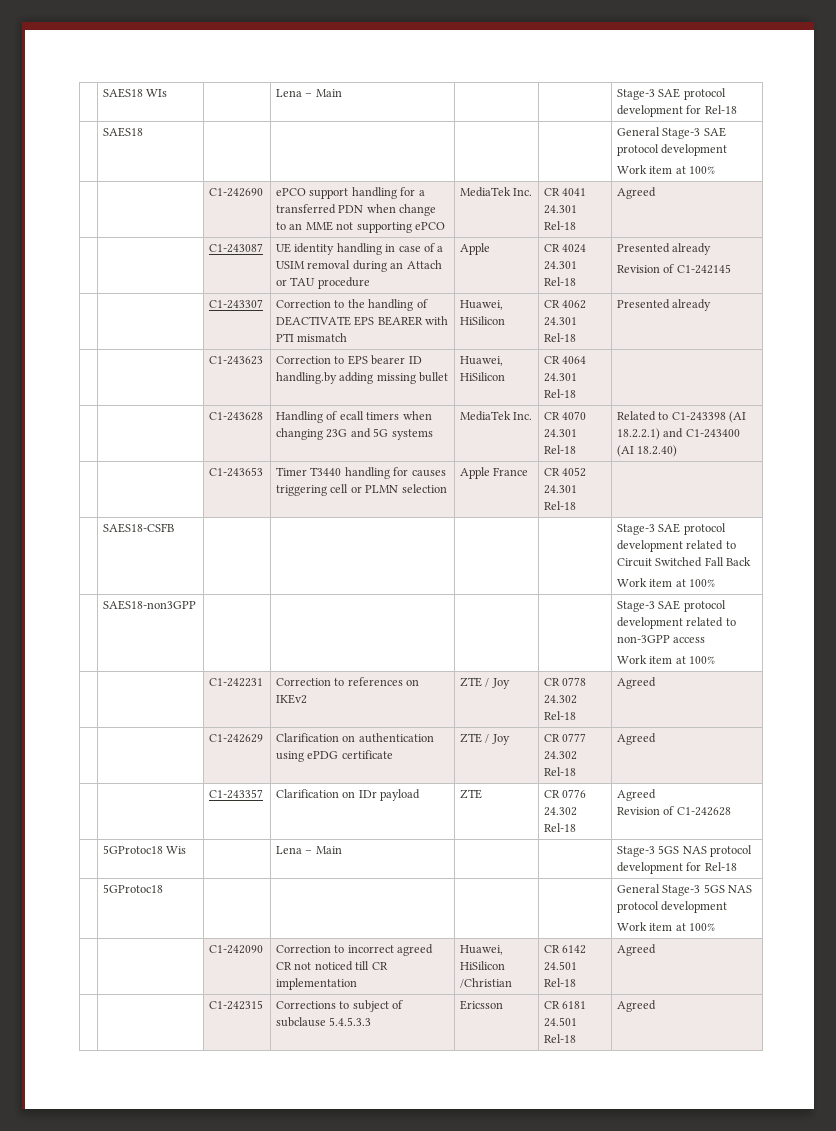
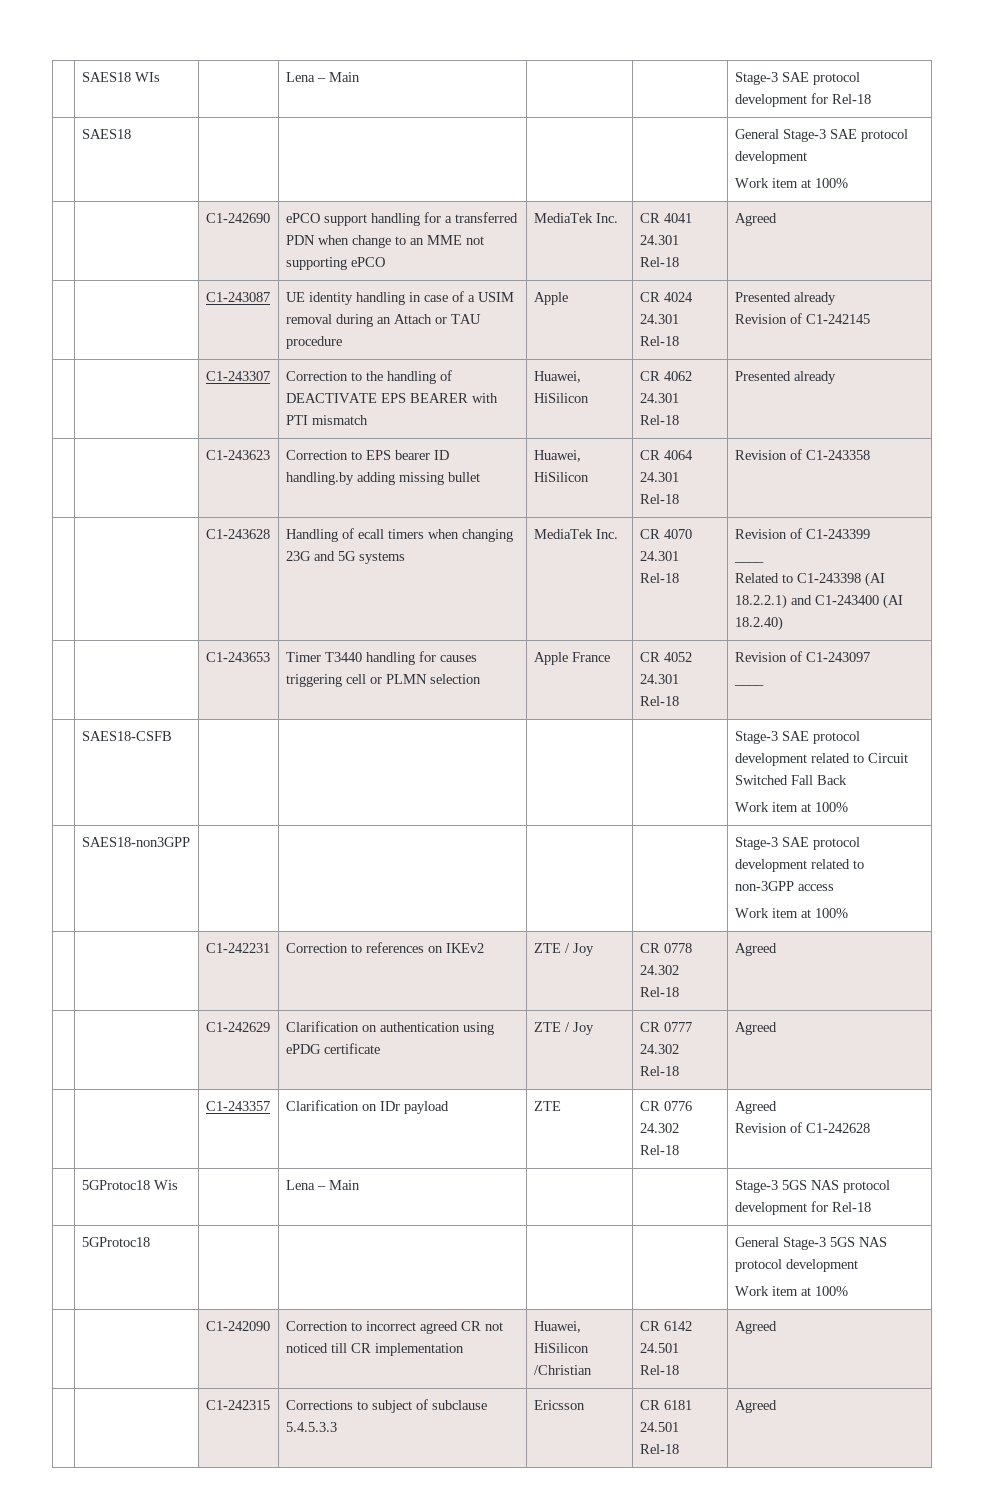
- | | C1-243623 | Correction to EPS bearer ID handling.by adding missing bullet | Huawei, HiSilicon | CR 4064 24.301 Rel-18 |
+ | | C1-243623 | Correction to EPS bearer ID handling.by adding missing bullet | Huawei, HiSilicon | CR 4064 24.301 Rel-18 | Revision of C1-243358
- | | C1-243628 | Handling of ecall timers when changing 23G and 5G systems | MediaTek Inc. | CR 4070 24.301 Rel-18 | Related to C1-243398 (AI 18.2.2.1) and C1-243400 (AI 18.2.40)
+ | | C1-243628 | Handling of ecall timers when changing 23G and 5G systems | MediaTek Inc. | CR 4070 24.301 Rel-18 | Revision of C1-243399
+ ____
+ Related to C1-243398 (AI 18.2.2.1) and C1-243400 (AI 18.2.40)
- | | C1-243653 | Timer T3440 handling for causes triggering cell or PLMN selection | Apple France | CR 4052 24.301 Rel-18 |
+ | | C1-243653 | Timer T3440 handling for causes triggering cell or PLMN selection | Apple France | CR 4052 24.301 Rel-18 | Revision of C1-243097
+ ____

